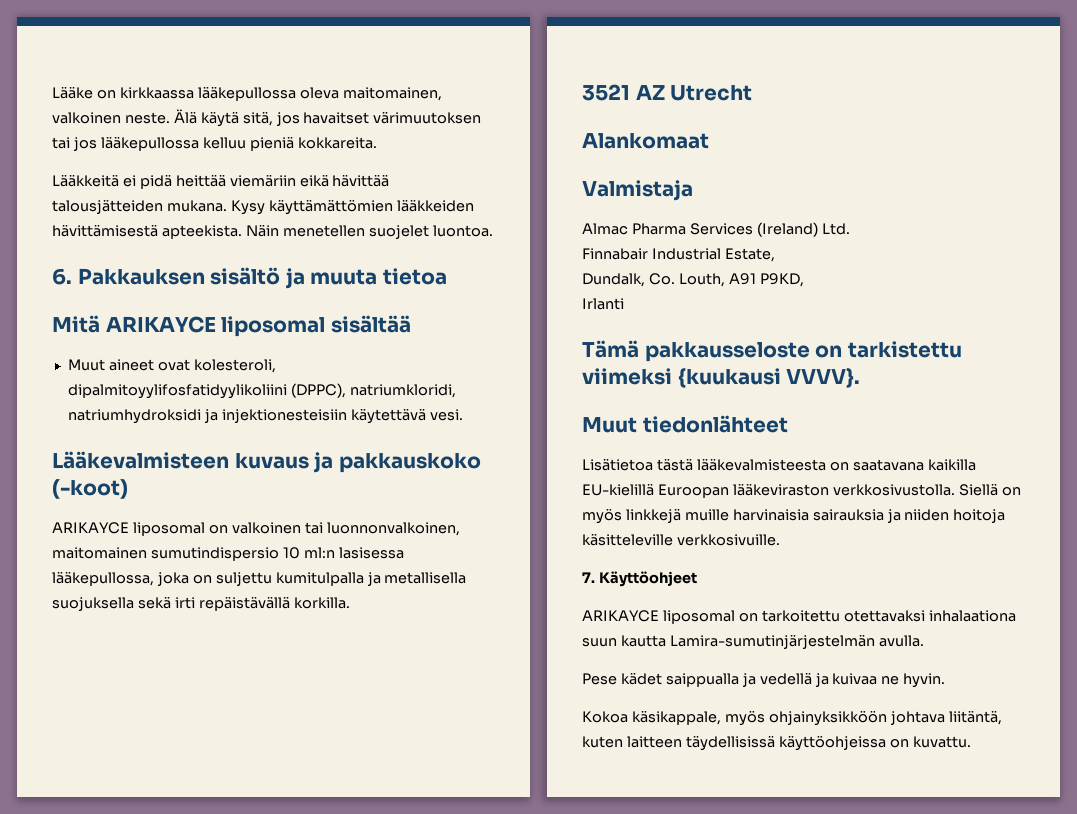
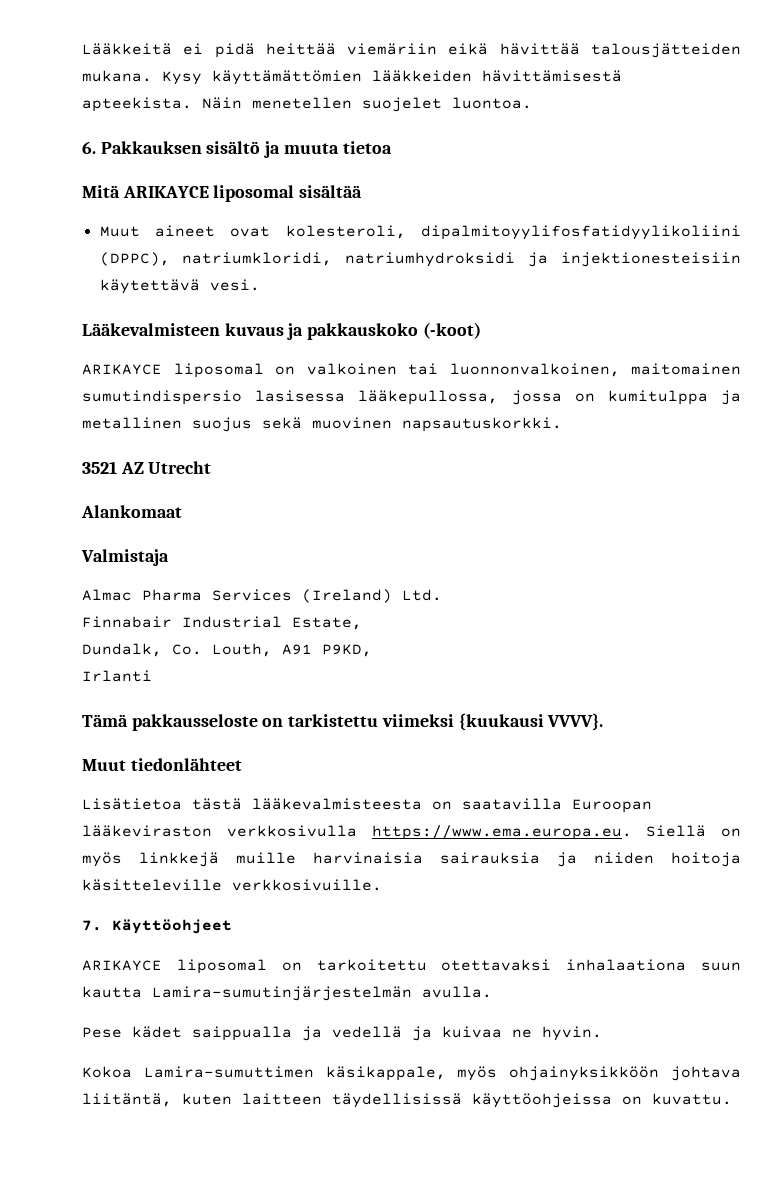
- Lääke on kirkkaassa lääkepullossa oleva maitomainen, valkoinen neste. Älä käytä sitä, jos havaitset värimuutoksen tai jos lääkepullossa kelluu pieniä kokkareita.
- ARIKAYCE liposomal on valkoinen tai luonnonvalkoinen, maitomainen sumutindispersio 10 ml:n lasisessa lääkepullossa, joka on suljettu kumitulpalla ja metallisella suojuksella sekä irti repäistävällä korkilla.
+ ARIKAYCE liposomal on valkoinen tai luonnonvalkoinen, maitomainen sumutindispersio lasisessa lääkepullossa, jossa on kumitulppa ja metallinen suojus sekä muovinen napsautuskorkki.
- Lisätietoa tästä lääkevalmisteesta on saatavana kaikilla EU-kielillä Euroopan lääkeviraston verkkosivustolla. Siellä on myös linkkejä muille harvinaisia sairauksia ja niiden hoitoja käsitteleville verkkosivuille.
+ Lisätietoa tästä lääkevalmisteesta on saatavilla Euroopan lääkeviraston verkkosivulla https://www.ema.europa.eu. Siellä on myös linkkejä muille harvinaisia sairauksia ja niiden hoitoja käsitteleville verkkosivuille.
- Kokoa käsikappale, myös ohjainyksikköön johtava liitäntä, kuten laitteen täydellisissä käyttöohjeissa on kuvattu.
+ Kokoa Lamira-sumuttimen käsikappale, myös ohjainyksikköön johtava liitäntä, kuten laitteen täydellisissä käyttöohjeissa on kuvattu.

